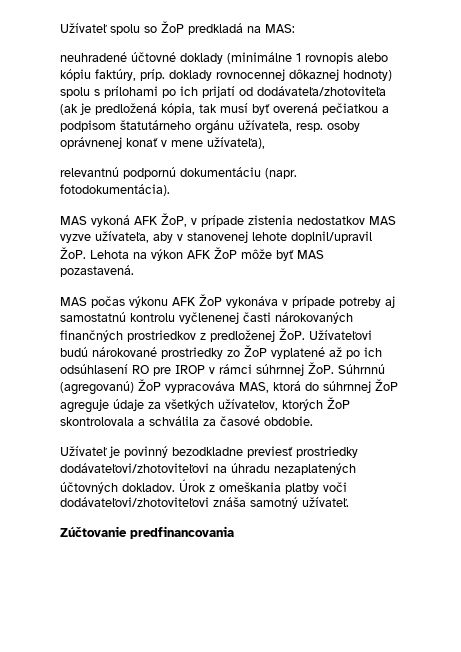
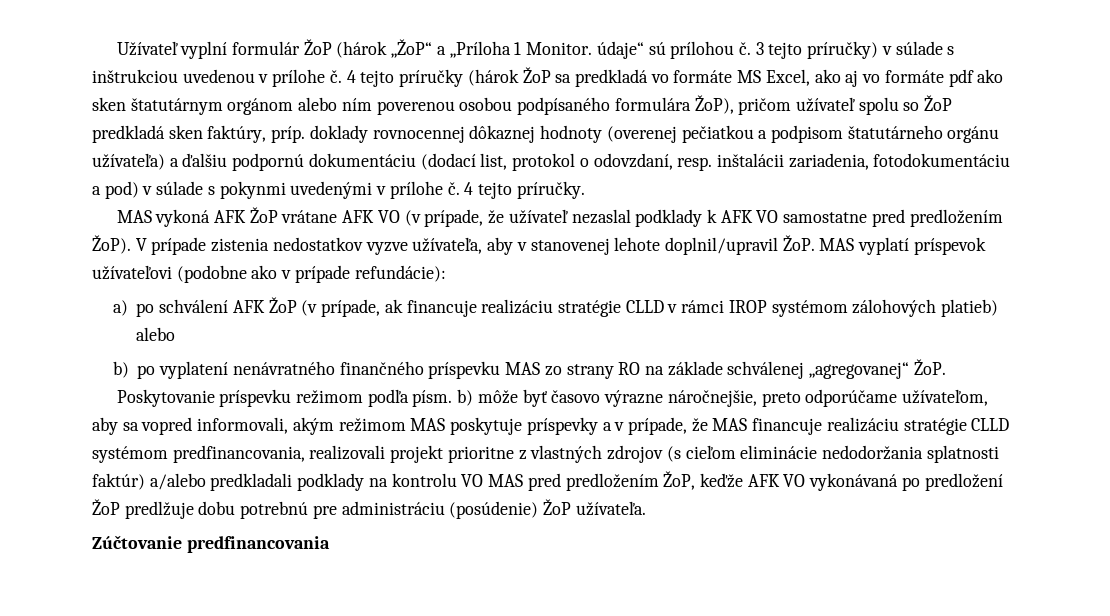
- Užívateľ spolu so ŽoP predkladá na MAS:
- neuhradené účtovné doklady (minimálne 1 rovnopis alebo kópiu faktúry, príp. doklady rovnocennej dôkaznej hodnoty) spolu s prílohami po ich prijatí od dodávateľa/zhotoviteľa (ak je predložená kópia, tak musí byť overená pečiatkou a podpisom štatutárneho orgánu užívateľa, resp. osoby oprávnenej konať v mene užívateľa),
- relevantnú podpornú dokumentáciu (napr. fotodokumentácia).
- MAS vykoná AFK ŽoP, v prípade zistenia nedostatkov MAS vyzve užívateľa, aby v stanovenej lehote doplnil/upravil ŽoP. Lehota na výkon AFK ŽoP môže byť MAS pozastavená.
- MAS počas výkonu AFK ŽoP vykonáva v prípade potreby aj samostatnú kontrolu vyčlenenej časti nárokovaných finančných prostriedkov z predloženej ŽoP. Užívateľovi budú nárokované prostriedky zo ŽoP vyplatené až po ich odsúhlasení RO pre IROP v rámci súhrnnej ŽoP. Súhrnnú (agregovanú) ŽoP vypracováva MAS, ktorá do súhrnnej ŽoP agreguje údaje za všetkých užívateľov, ktorých ŽoP skontrolovala a schválila za časové obdobie.
- Užívateľ je povinný bezodkladne previesť prostriedky dodávateľovi/zhotoviteľovi na úhradu nezaplatených účtovných dokladov. Úrok z omeškania platby voči dodávateľovi/zhotoviteľovi znáša samotný užívateľ.
+ Užívateľ vyplní formulár ŽoP (hárok „ŽoP“ a „Príloha 1 Monitor. údaje“ sú prílohou č. 3 tejto príručky) v súlade s inštrukciou uvedenou v prílohe č. 4 tejto príručky (hárok ŽoP sa predkladá vo formáte MS Excel, ako aj vo formáte pdf ako sken štatutárnym orgánom alebo ním poverenou osobou podpísaného formulára ŽoP), pričom užívateľ spolu so ŽoP predkladá sken faktúry, príp. doklady rovnocennej dôkaznej hodnoty (overenej pečiatkou a podpisom štatutárneho orgánu užívateľa) a ďalšiu podpornú dokumentáciu (dodací list, protokol o odovzdaní, resp. inštalácii zariadenia, fotodokumentáciu a pod) v súlade s pokynmi uvedenými v prílohe č. 4 tejto príručky.
+ MAS vykoná AFK ŽoP vrátane AFK VO (v prípade, že užívateľ nezaslal podklady k AFK VO samostatne pred predložením ŽoP). V prípade zistenia nedostatkov vyzve užívateľa, aby v stanovenej lehote doplnil/upravil ŽoP. MAS vyplatí príspevok užívateľovi (podobne ako v prípade refundácie):
+ a) po schválení AFK ŽoP (v prípade, ak financuje realizáciu stratégie CLLD v rámci IROP systémom zálohových platieb) alebo
+ b) po vyplatení nenávratného finančného príspevku MAS zo strany RO na základe schválenej „agregovanej“ ŽoP.
+ Poskytovanie príspevku režimom podľa písm. b) môže byť časovo výrazne náročnejšie, preto odporúčame užívateľom, aby sa vopred informovali, akým režimom MAS poskytuje príspevky a v prípade, že MAS financuje realizáciu stratégie CLLD systémom predfinancovania, realizovali projekt prioritne z vlastných zdrojov (s cieľom eliminácie nedodoržania splatnosti faktúr) a/alebo predkladali podklady na kontrolu VO MAS pred predložením ŽoP, keďže AFK VO vykonávaná po predložení ŽoP predlžuje dobu potrebnú pre administráciu (posúdenie) ŽoP užívateľa.

